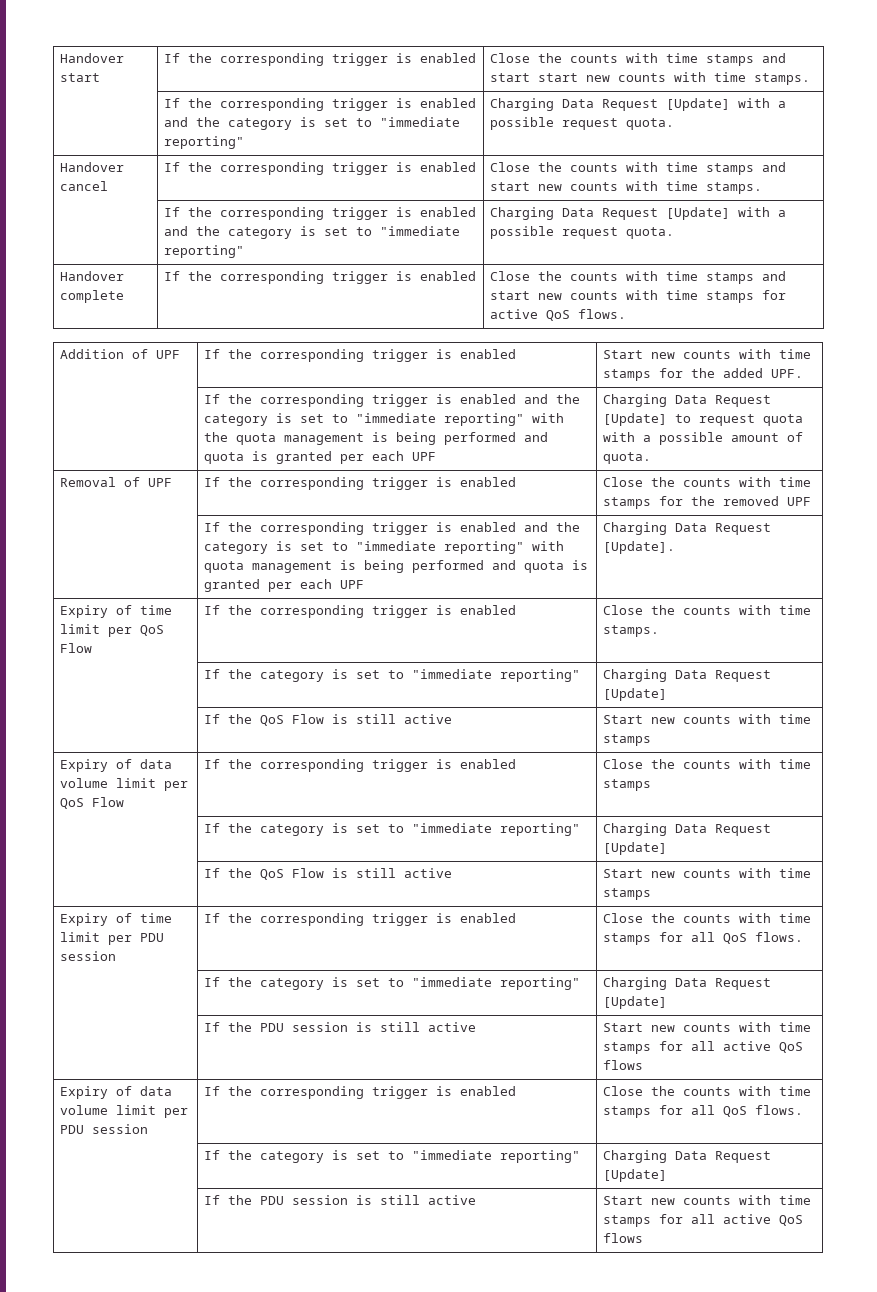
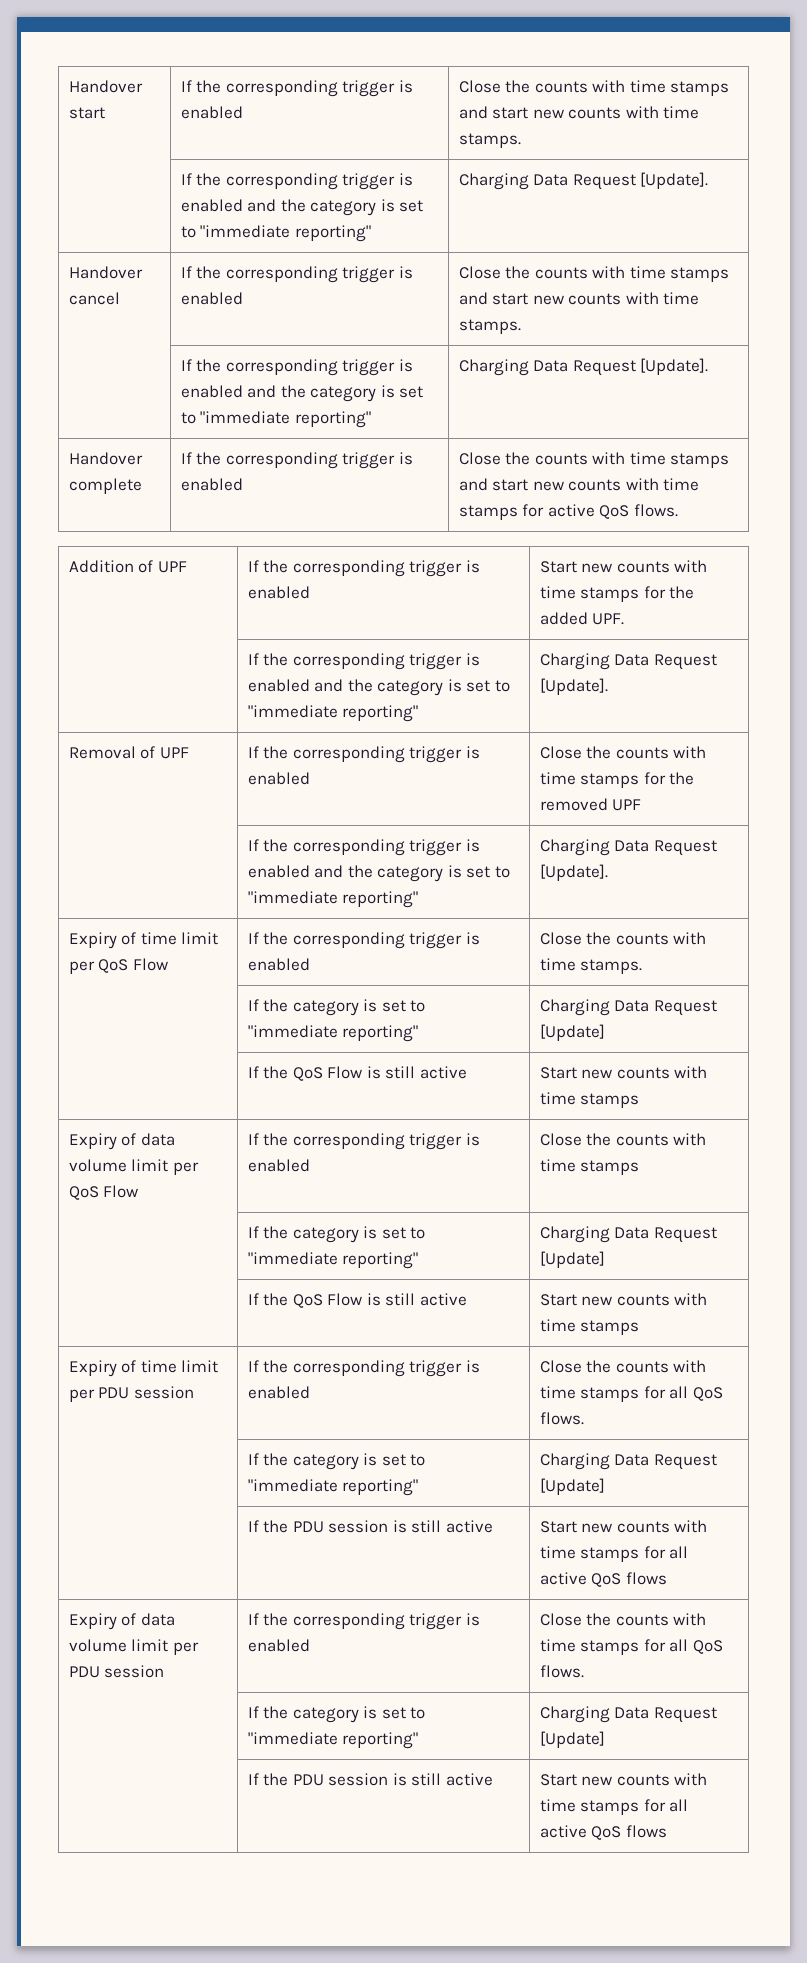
- Handover start | If the corresponding trigger is enabled | Close the counts with time stamps and start start new counts with time stamps.
- | If the corresponding trigger is enabled and the category is set to "immediate reporting" | Charging Data Request [Update] with a possible request quota.
+ Handover start | If the corresponding trigger is enabled | Close the counts with time stamps and start new counts with time stamps.
+ | If the corresponding trigger is enabled and the category is set to "immediate reporting" | Charging Data Request [Update].
  Handover cancel | If the corresponding trigger is enabled | Close the counts with time stamps and start new counts with time stamps.
- | If the corresponding trigger is enabled and the category is set to "immediate reporting" | Charging Data Request [Update] with a possible request quota.
+ | If the corresponding trigger is enabled and the category is set to "immediate reporting" | Charging Data Request [Update].
  Addition of UPF | If the corresponding trigger is enabled | Start new counts with time stamps for the added UPF.
- | If the corresponding trigger is enabled and the category is set to "immediate reporting" with the quota management is being performed and quota is granted per each UPF | Charging Data Request [Update] to request quota with a possible amount of quota.
+ | If the corresponding trigger is enabled and the category is set to "immediate reporting" | Charging Data Request [Update].
  Removal of UPF | If the corresponding trigger is enabled | Close the counts with time stamps for the removed UPF
- | If the corresponding trigger is enabled and the category is set to "immediate reporting" with quota management is being performed and quota is granted per each UPF | Charging Data Request [Update].
+ | If the corresponding trigger is enabled and the category is set to "immediate reporting" | Charging Data Request [Update].

